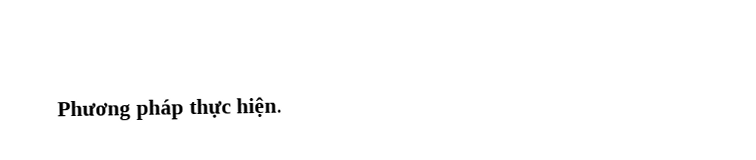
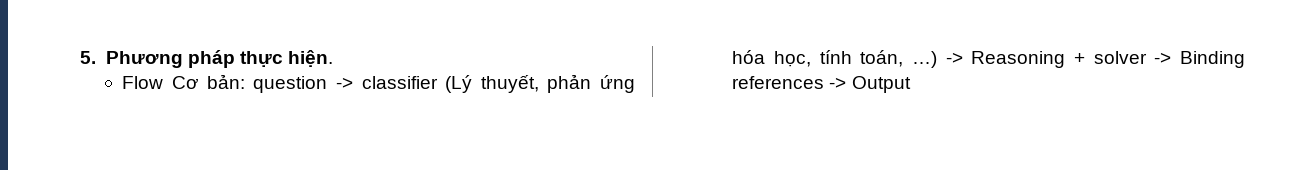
- Phương pháp thực hiện.
+ 5. Phương pháp thực hiện.
+ Flow Cơ bản: question -> classifier (Lý thuyết, phản ứng hóa học, tính toán, …) -> Reasoning + solver -> Binding references -> Output

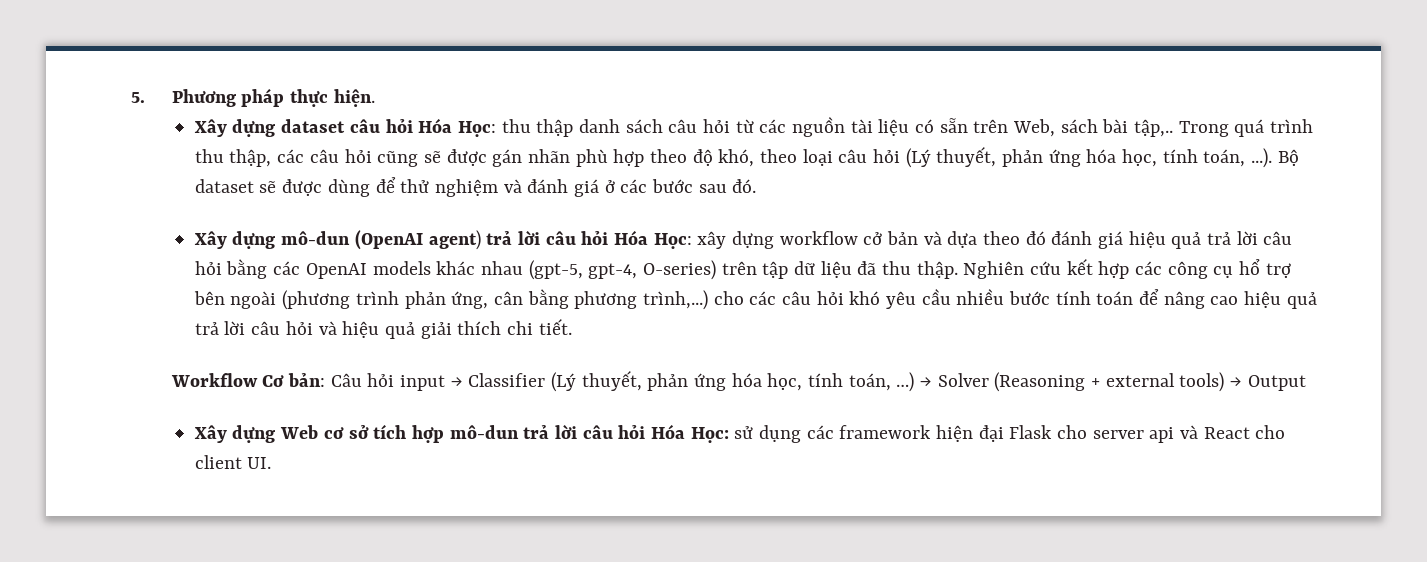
- Flow Cơ bản: question -> classifier (Lý thuyết, phản ứng hóa học, tính toán, …)
+ Xây dựng dataset câu hỏi Hóa Học: thu thập danh sách câu hỏi từ các nguồn tài liệu có sẵn trên Web, sách bài tập,.. Trong quá trình thu thập, các câu hỏi cũng sẽ được gán nhãn phù hợp theo độ khó, theo loại câu hỏi (Lý thuyết, phản ứng hóa học, tính toán, ...). Bộ dataset sẽ được dùng để thử nghiệm và đánh giá ở các bước sau đó.
+ Xây dựng mô-dun (OpenAI agent) trả lời câu hỏi Hóa Học: xây dựng workflow cở bản và dựa theo đó đánh giá hiệu quả trả lời câu hỏi bằng các OpenAI models khác nhau (gpt-5, gpt-4, O-series) trên tập dữ liệu đã thu thập. Nghiên cứu kết hợp các công cụ hổ trợ bên ngoài (phương trình phản ứng, cân bằng phương trình,...) cho các câu hỏi khó yêu cầu nhiều bước tính toán để nâng cao hiệu quả trả lời câu hỏi và hiệu quả giải thích chi tiết.
+ Workflow Cơ bản: Câu hỏi input → Classifier (Lý thuyết, phản ứng hóa học, tính toán, …)
- -> Reasoning + solver -> Binding references -> Output
+ → Solver (Reasoning + external tools) → Output
+ Xây dựng Web cơ sở tích hợp mô-dun trả lời câu hỏi Hóa Học: sử dụng các framework hiện đại Flask cho server api và React cho client UI.

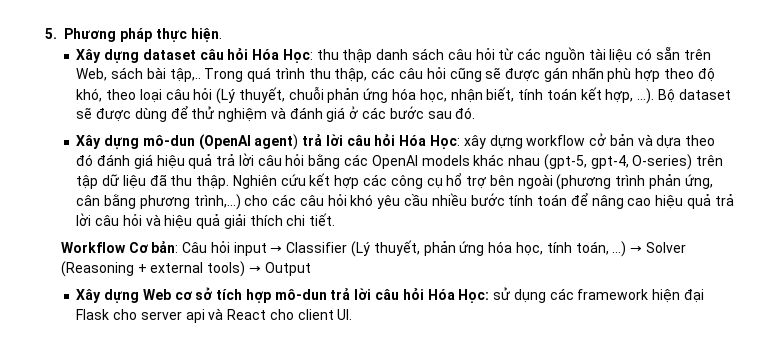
- Trong quá trình thu thập, các câu hỏi cũng sẽ được gán nhãn phù hợp theo độ khó, theo loại câu hỏi (Lý thuyết, phản ứng hóa học, tính toán, ...). Bộ dataset sẽ được dùng để thử nghiệm và đánh giá ở các bước sau đó.
+ Trong quá trình thu thập, các câu hỏi cũng sẽ được gán nhãn phù hợp theo độ khó, theo loại câu hỏi (Lý thuyết, chuỗi phản ứng hóa học, nhận biết, tính toán kết hợp, ...). Bộ dataset sẽ được dùng để thử nghiệm và đánh giá ở các bước sau đó.

